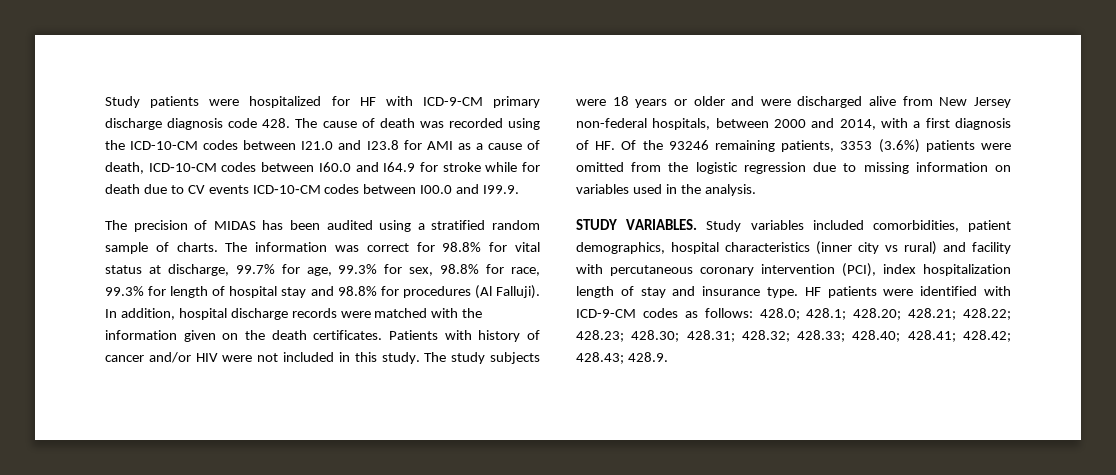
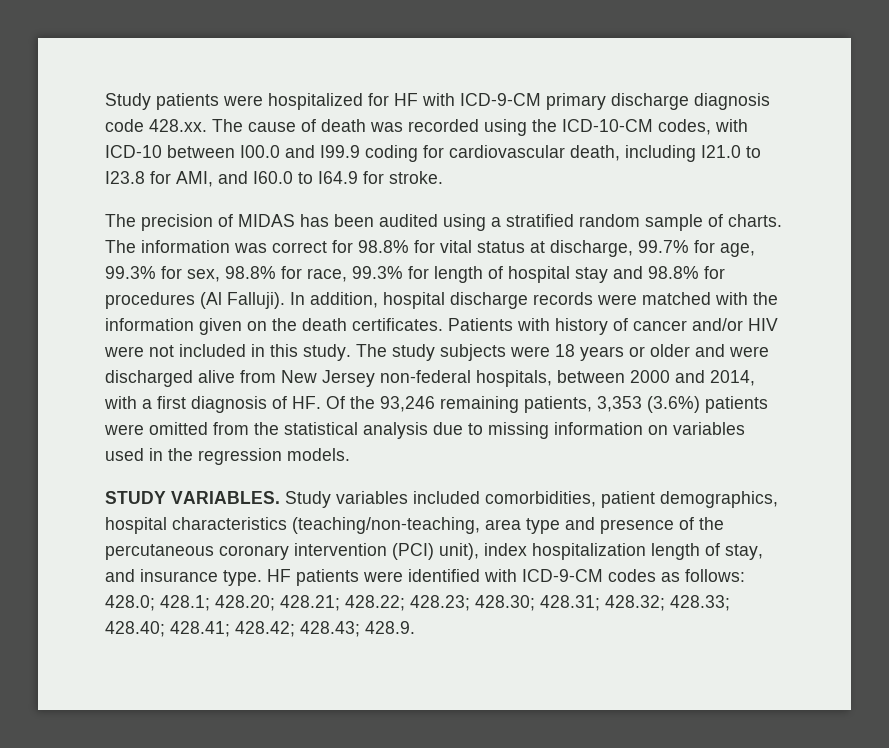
- Study patients were hospitalized for HF with ICD-9-CM primary discharge diagnosis code 428. The cause of death was recorded using the ICD-10-CM codes between I21.0 and I23.8 for AMI as a cause of death, ICD‐10‐CM codes between I60.0 and I64.9 for stroke while for death due to CV events ICD‐10‐CM codes between I00.0 and I99.9.
+ Study patients were hospitalized for HF with ICD-9-CM primary discharge diagnosis code 428.xx. The cause of death was recorded using the ICD-10-CM codes, with ICD-10 between I00.0 and I99.9 coding for cardiovascular death, including I21.0 to I23.8 for AMI, and I60.0 to I64.9 for stroke.
- The study subjects were 18 years or older and were discharged alive from New Jersey non-federal hospitals, between 2000 and 2014, with a first diagnosis of HF. Of the 93246 remaining patients, 3353 (3.6%) patients were omitted from the logistic regression due to missing information on variables used in the analysis.
+ The study subjects were 18 years or older and were discharged alive from New Jersey non-federal hospitals, between 2000 and 2014, with a first diagnosis of HF. Of the 93,246 remaining patients, 3,353 (3.6%) patients were omitted from the statistical analysis due to missing information on variables used in the regression models.
- Study variables included comorbidities, patient demographics, hospital characteristics (inner city vs rural) and facility with percutaneous coronary intervention (PCI), index hospitalization length of stay and insurance type.
+ Study variables included comorbidities, patient demographics, hospital characteristics (teaching/non-teaching, area type and presence of the percutaneous coronary intervention (PCI) unit), index hospitalization length of stay, and insurance type.

